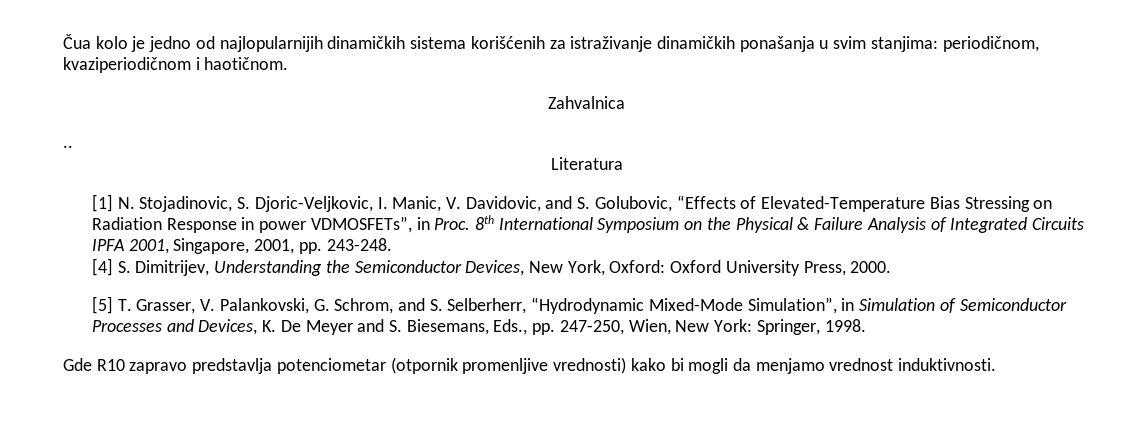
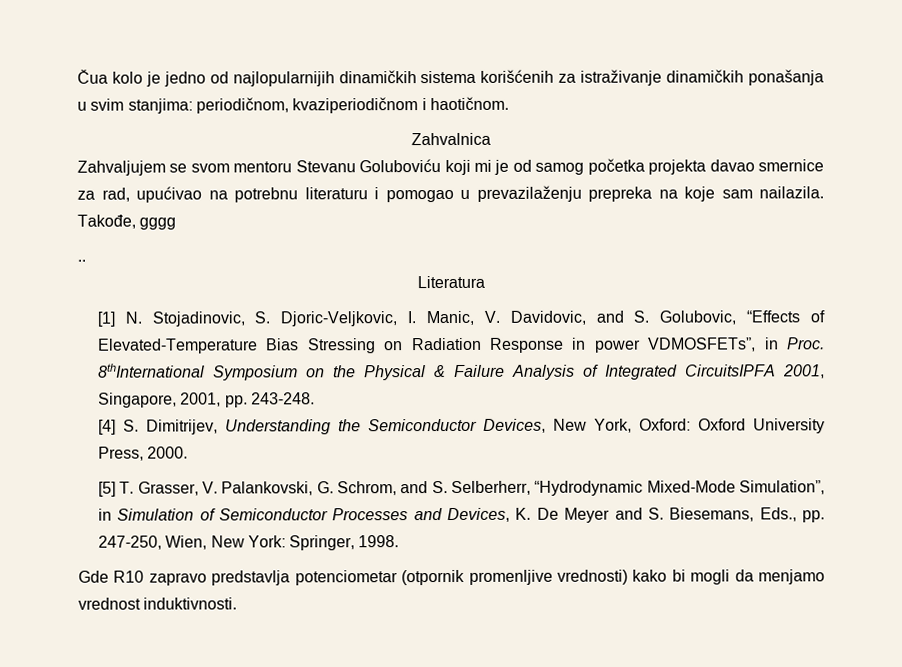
+ Zahvaljujem se svom mentoru Stevanu Goluboviću koji mi je od samog početka projekta davao smernice za rad, upućivao na potrebnu literaturu i pomogao u prevazilaženju prepreka na koje sam nailazila. Takođe, gggg
- 8th International Symposium on the Physical & Failure Analysis of Integrated Circuits IPFA 2001, Singapore, 2001, pp. 243-248.
+ 8thInternational Symposium on the Physical & Failure Analysis of Integrated CircuitsIPFA 2001, Singapore, 2001, pp. 243-248.

